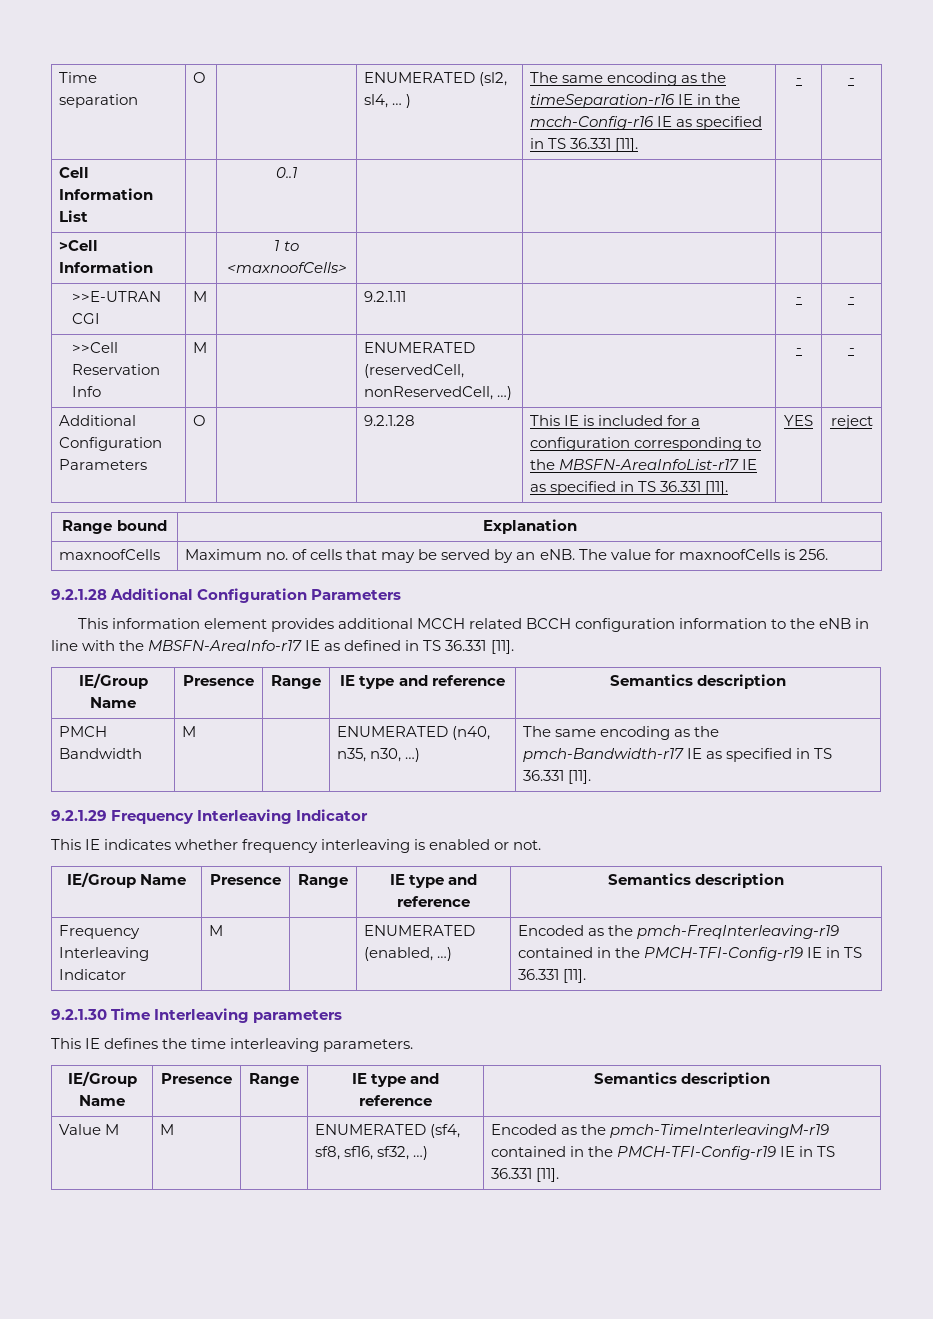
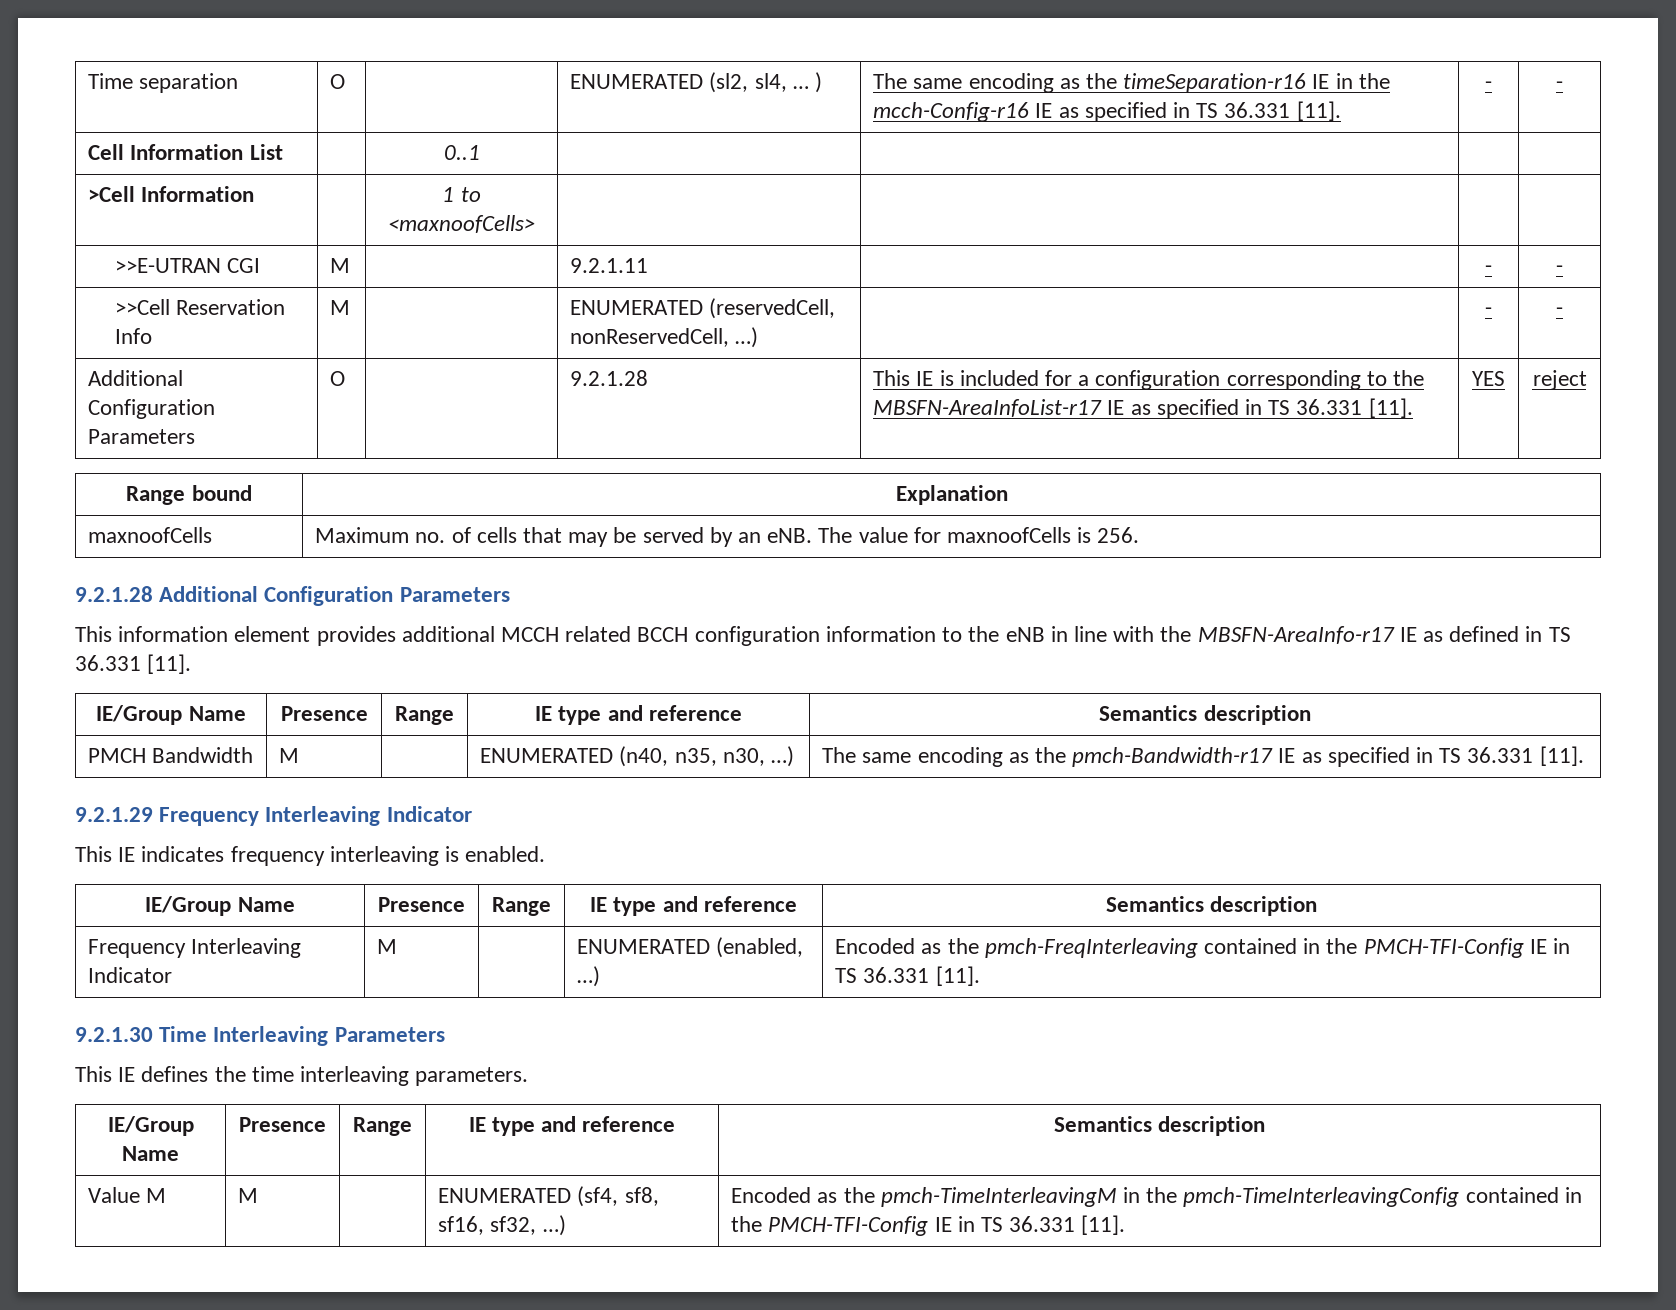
- This IE indicates whether frequency interleaving is enabled or not.
+ This IE indicates frequency interleaving is enabled.
- Frequency Interleaving Indicator | M | | ENUMERATED (enabled, …) | Encoded as the pmch-FreqInterleaving-r19 contained in the PMCH-TFI-Config-r19 IE in TS 36.331 [11].
+ Frequency Interleaving Indicator | M | | ENUMERATED (enabled, …) | Encoded as the pmch-FreqInterleaving contained in the PMCH-TFI-Config IE in TS 36.331 [11].
- 9.2.1.30 Time Interleaving parameters
+ 9.2.1.30 Time Interleaving Parameters
- Value M | M | | ENUMERATED (sf4, sf8, sf16, sf32, …) | Encoded as the pmch-TimeInterleavingM-r19 contained in the PMCH-TFI-Config-r19 IE in TS 36.331 [11].
+ Value M | M | | ENUMERATED (sf4, sf8, sf16, sf32, …) | Encoded as the pmch-TimeInterleavingM in the pmch-TimeInterleavingConfig contained in the PMCH-TFI-Config IE in TS 36.331 [11].

